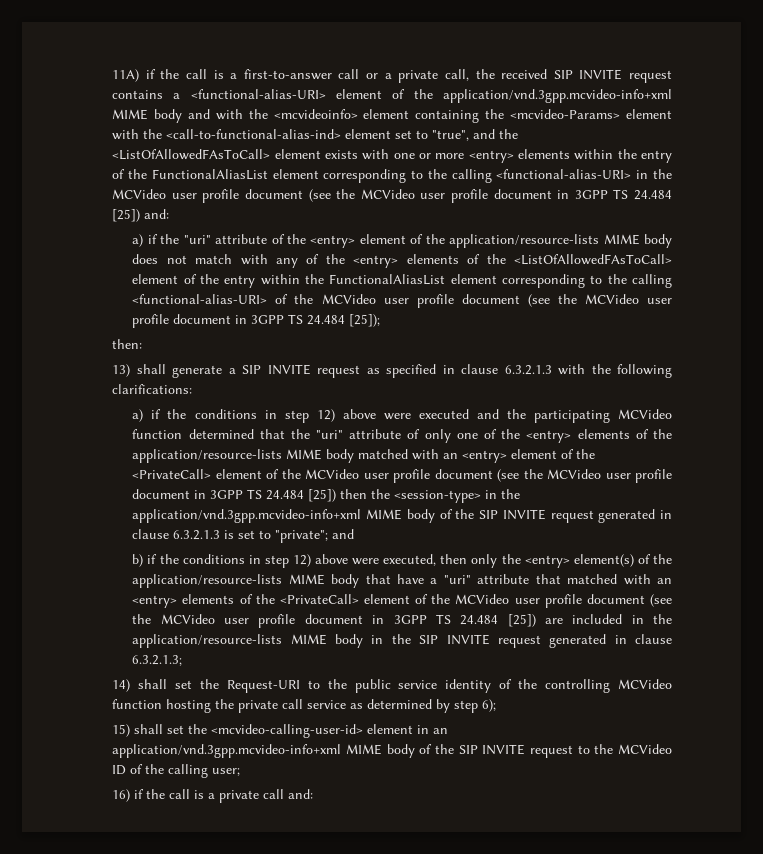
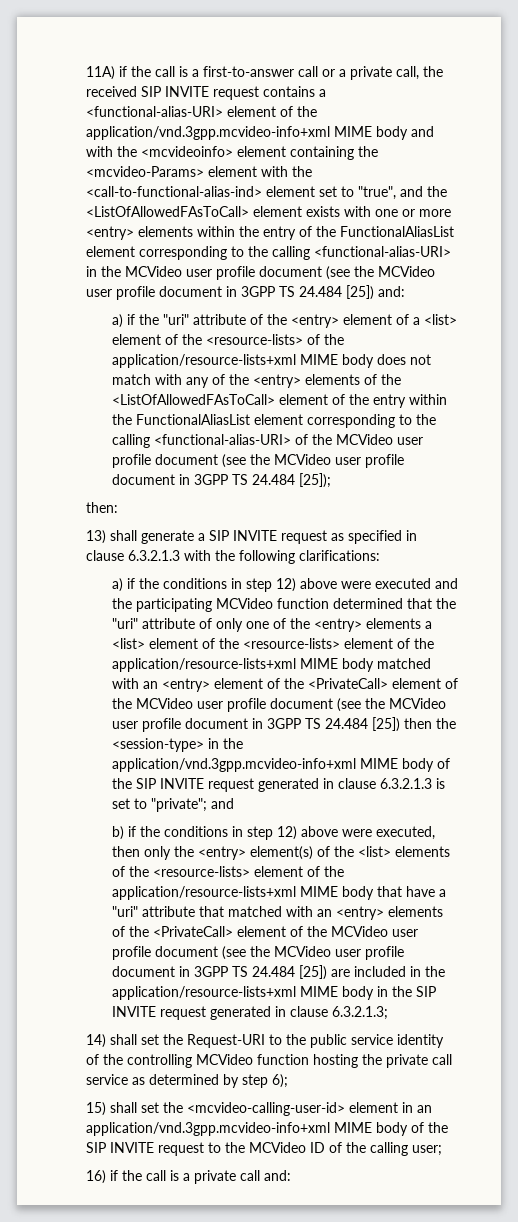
- a) if the "uri" attribute of the <entry> element of the application/resource-lists MIME body does not match with any of the <entry> elements of the <ListOfAllowedFAsToCall> element of the entry within the FunctionalAliasList element corresponding to the calling <functional-alias-URI> of the MCVideo user profile document (see the MCVideo user profile document in 3GPP TS 24.484 [25]);
+ a) if the "uri" attribute of the <entry> element of a <list> element of the <resource-lists> of the application/resource-lists+xml MIME body does not match with any of the <entry> elements of the <ListOfAllowedFAsToCall> element of the entry within the FunctionalAliasList element corresponding to the calling <functional-alias-URI> of the MCVideo user profile document (see the MCVideo user profile document in 3GPP TS 24.484 [25]);
- a) if the conditions in step 12) above were executed and the participating MCVideo function determined that the "uri" attribute of only one of the <entry> elements of the application/resource-lists MIME body matched with an <entry> element of the <PrivateCall> element of the MCVideo user profile document (see the MCVideo user profile document in 3GPP TS 24.484 [25]) then the <session-type> in the application/vnd.3gpp.mcvideo-info+xml MIME body of the SIP INVITE request generated in clause 6.3.2.1.3 is set to "private";
+ a) if the conditions in step 12) above were executed and the participating MCVideo function determined that the "uri" attribute of only one of the <entry> elements a <list> element of the <resource-lists> element of the application/resource-lists+xml MIME body matched with an <entry> element of the <PrivateCall> element of the MCVideo user profile document (see the MCVideo user profile document in 3GPP TS 24.484 [25]) then the <session-type> in the application/vnd.3gpp.mcvideo-info+xml MIME body of the SIP INVITE request generated in clause 6.3.2.1.3 is set to "private";
- b) if the conditions in step 12) above were executed, then only the <entry> element(s) of the application/resource-lists MIME body that have a "uri" attribute that matched with an <entry> elements of the <PrivateCall> element of the MCVideo user profile document (see the MCVideo user profile document in 3GPP TS 24.484 [25]) are included in the application/resource-lists MIME body in the SIP INVITE request generated in clause 6.3.2.1.3;
+ b) if the conditions in step 12) above were executed, then only the <entry> element(s) of the <list> elements of the <resource-lists> element of the application/resource-lists+xml MIME body that have a "uri" attribute that matched with an <entry> elements of the <PrivateCall> element of the MCVideo user profile document (see the MCVideo user profile document in 3GPP TS 24.484 [25]) are included in the application/resource-lists+xml MIME body in the SIP INVITE request generated in clause 6.3.2.1.3;

